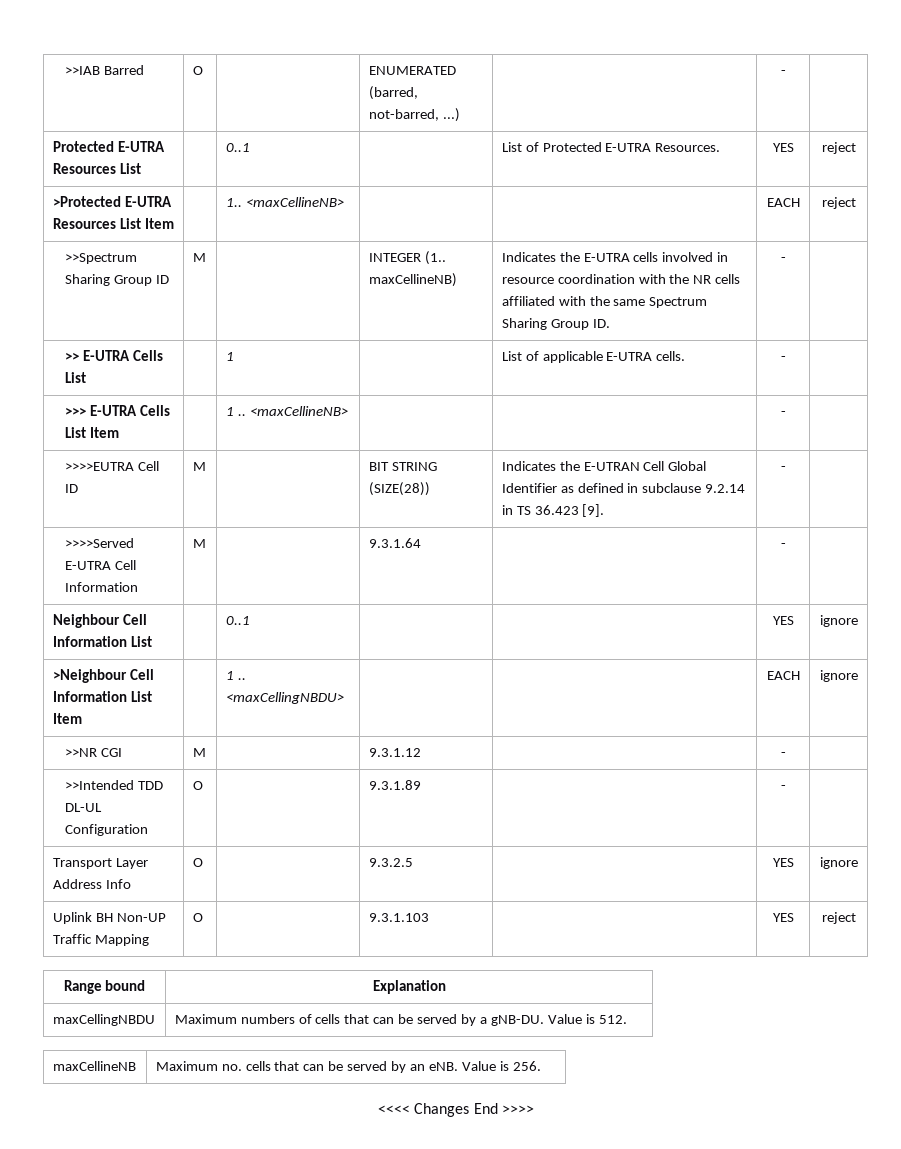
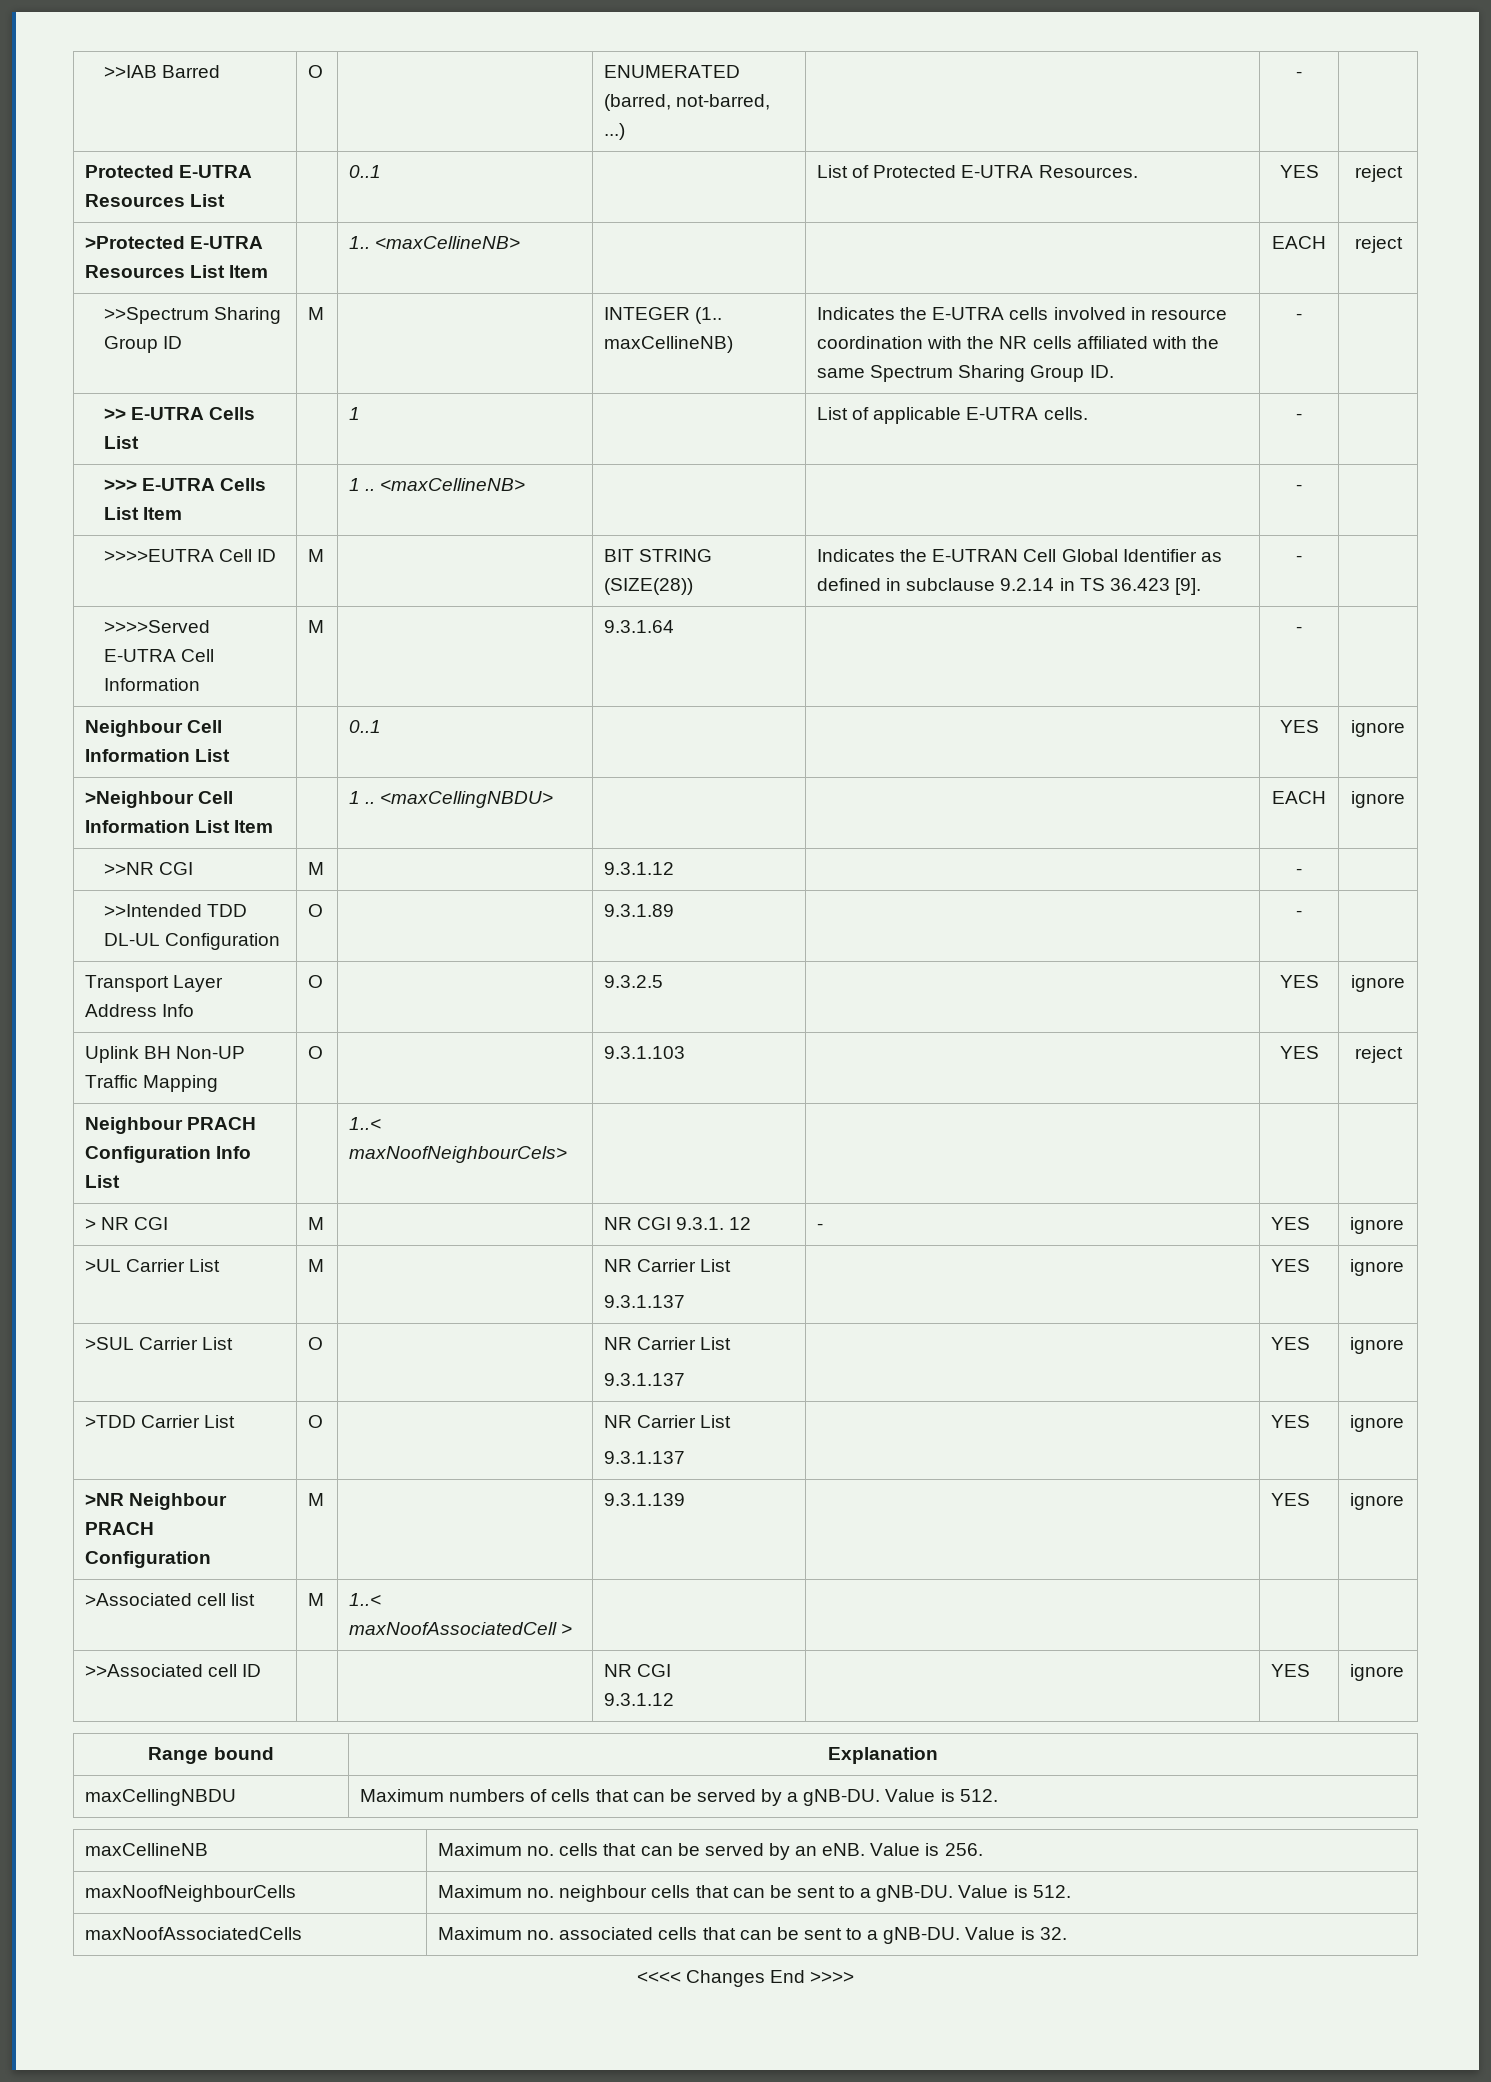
+ Neighbour PRACH Configuration Info List | | 1..< maxNoofNeighbourCels> | | | |
+ > NR CGI | M | | NR CGI 9.3.1. 12 | - | YES | ignore
+ >UL Carrier List | M | | NR Carrier List
+ 9.3.1.137 | | YES | ignore
+ >SUL Carrier List | O | | NR Carrier List
+ 9.3.1.137 | | YES | ignore
+ >TDD Carrier List | O | | NR Carrier List
+ 9.3.1.137 | | YES | ignore
+ >NR Neighbour PRACH Configuration | M | | 9.3.1.139 | | YES | ignore
+ >Associated cell list | M | 1..< maxNoofAssociatedCell > | | | |
+ >>Associated cell ID | | | NR CGI
+ 9.3.1.12 | | YES | ignore
+ maxNoofNeighbourCells | Maximum no. neighbour cells that can be sent to a gNB-DU. Value is 512.
+ maxNoofAssociatedCells | Maximum no. associated cells that can be sent to a gNB-DU. Value is 32.

